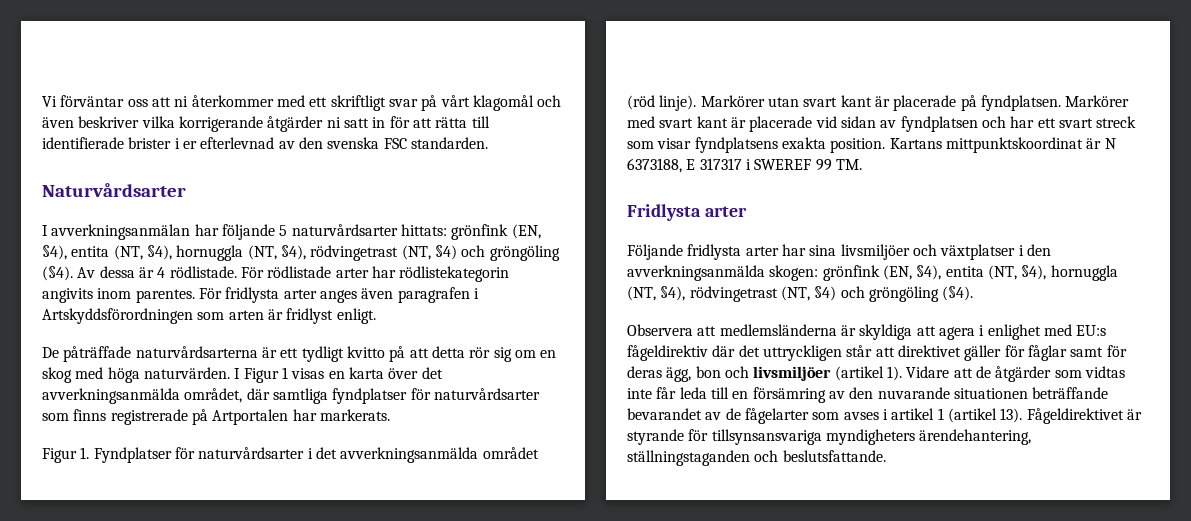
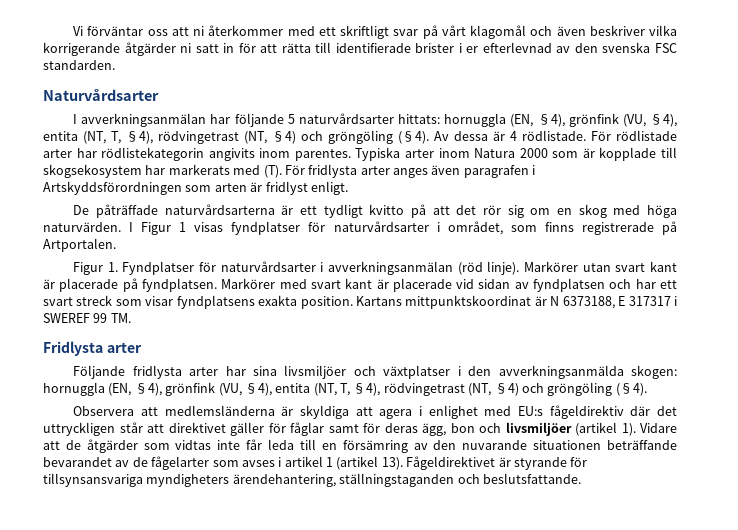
- I avverkningsanmälan har följande 5 naturvårdsarter hittats: grönfink (EN, §4), entita (NT, §4), hornuggla (NT, §4), rödvingetrast (NT, §4) och gröngöling (§4).
+ I avverkningsanmälan har följande 5 naturvårdsarter hittats: hornuggla (EN, §4), grönfink (VU, §4), entita (NT, T, §4), rödvingetrast (NT, §4) och gröngöling (§4).
- För fridlysta arter anges även paragrafen i Artskyddsförordningen som arten är fridlyst enligt.
+ Typiska arter inom Natura 2000 som är kopplade till skogsekosystem har markerats med (T). För fridlysta arter anges även paragrafen i Artskyddsförordningen som arten är fridlyst enligt.
- De påträffade naturvårdsarterna är ett tydligt kvitto på att detta rör sig om en skog med höga naturvärden.
+ De påträffade naturvårdsarterna är ett tydligt kvitto på att det rör sig om en skog med höga naturvärden.
- I Figur 1 visas en karta över det avverkningsanmälda området, där samtliga fyndplatser för naturvårdsarter som finns registrerade på Artportalen har markerats.
+ I Figur 1 visas fyndplatser för naturvårdsarter i området, som finns registrerade på Artportalen.
- Figur 1. Fyndplatser för naturvårdsarter i det avverkningsanmälda området (röd linje).
+ Figur 1. Fyndplatser för naturvårdsarter i avverkningsanmälan (röd linje).
- Följande fridlysta arter har sina livsmiljöer och växtplatser i den avverkningsanmälda skogen: grönfink (EN, §4), entita (NT, §4), hornuggla (NT, §4), rödvingetrast (NT, §4) och gröngöling (§4).
+ Följande fridlysta arter har sina livsmiljöer och växtplatser i den avverkningsanmälda skogen: hornuggla (EN, §4), grönfink (VU, §4), entita (NT, T, §4), rödvingetrast (NT, §4) och gröngöling (§4).

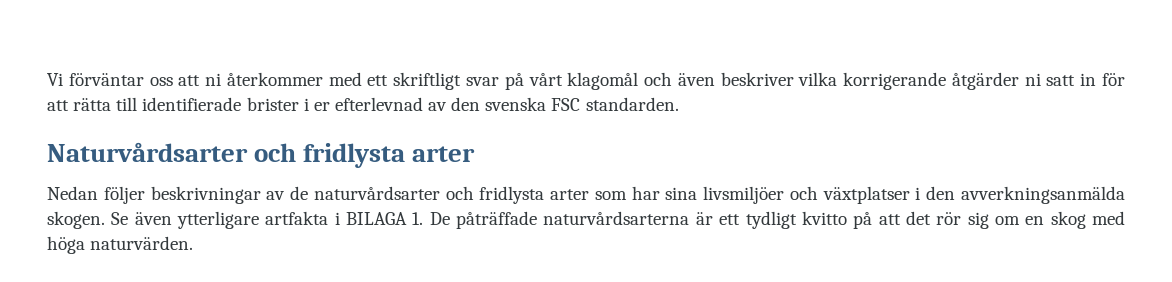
- Naturvårdsarter
- I avverkningsanmälan har följande 5 naturvårdsarter hittats: hornuggla (EN, §4), grönfink (VU, §4), entita (NT, T, §4), rödvingetrast (NT, §4) och gröngöling (§4). Av dessa är 4 rödlistade. För rödlistade arter har rödlistekategorin angivits inom parentes. Typiska arter inom Natura 2000 som är kopplade till skogsekosystem har markerats med (T). För fridlysta arter anges även paragrafen i Artskyddsförordningen som arten är fridlyst enligt.
- De påträffade naturvårdsarterna är ett tydligt kvitto på att det rör sig om en skog med höga naturvärden. I Figur 1 visas fyndplatser för naturvårdsarter i området, som finns registrerade på Artportalen.
- Figur 1. Fyndplatser för naturvårdsarter i avverkningsanmälan (röd linje). Markörer utan svart kant är placerade på fyndplatsen. Markörer med svart kant är placerade vid sidan av fyndplatsen och har ett svart streck som visar fyndplatsens exakta position. Kartans mittpunktskoordinat är N 6373188, E 317317 i SWEREF 99 TM.
- Fridlysta arter
- Följande fridlysta arter har sina livsmiljöer och växtplatser i den avverkningsanmälda skogen: hornuggla (EN, §4), grönfink (VU, §4), entita (NT, T, §4), rödvingetrast (NT, §4) och gröngöling (§4).
- Observera att medlemsländerna är skyldiga att agera i enlighet med EU:s fågeldirektiv där det uttryckligen står att direktivet gäller för fåglar samt för deras ägg, bon och livsmiljöer (artikel 1). Vidare att de åtgärder som vidtas inte får leda till en försämring av den nuvarande situationen beträffande bevarandet av de fågelarter som avses i artikel 1 (artikel 13). Fågeldirektivet är styrande för tillsynsansvariga myndigheters ärendehantering, ställningstaganden och beslutsfattande.
+ Naturvårdsarter och fridlysta arter
+ Nedan följer beskrivningar av de naturvårdsarter och fridlysta arter som har sina livsmiljöer och växtplatser i den avverkningsanmälda skogen. Se även ytterligare artfakta i BILAGA 1. De påträffade naturvårdsarterna är ett tydligt kvitto på att det rör sig om en skog med höga naturvärden.

